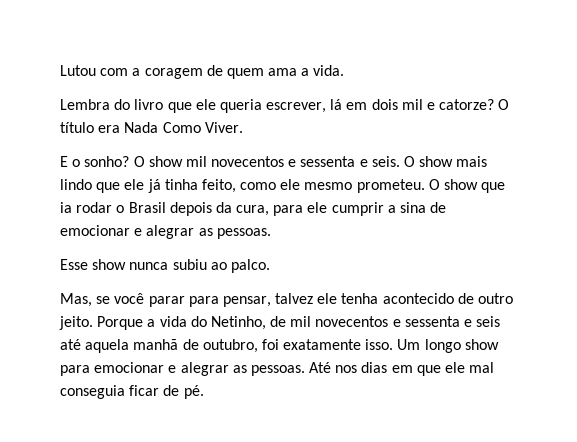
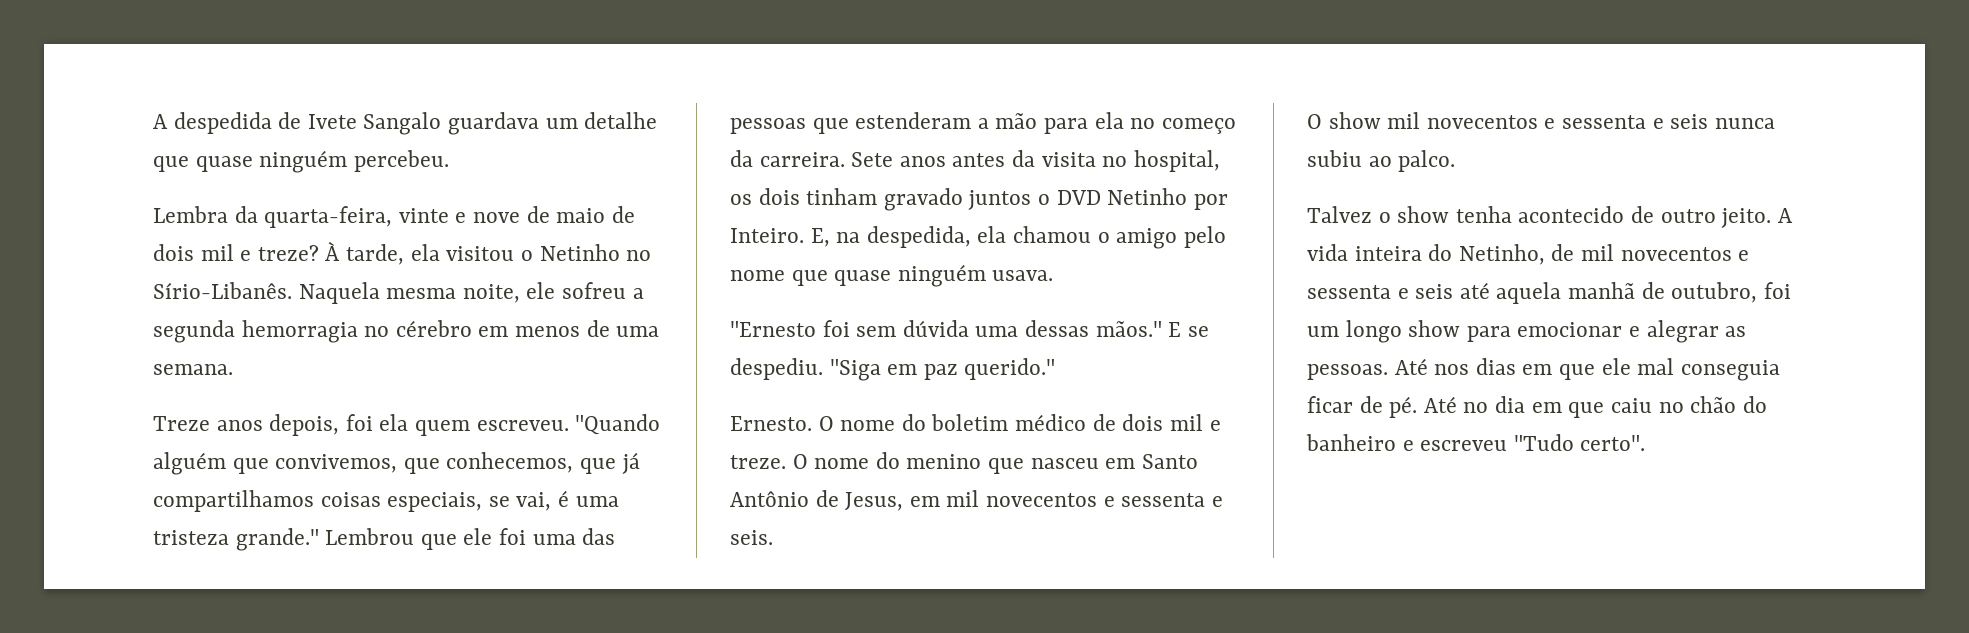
- Lutou com a coragem de quem ama a vida.
- Lembra do livro que ele queria escrever, lá em dois mil e catorze? O título era Nada Como Viver.
- E o sonho? O show mil novecentos e sessenta e seis. O show mais lindo que ele já tinha feito, como ele mesmo prometeu. O show que ia rodar o Brasil depois da cura, para ele cumprir a sina de emocionar e alegrar as pessoas.
- Esse show nunca subiu ao palco.
- Mas, se você parar para pensar, talvez ele tenha acontecido de outro jeito.
+ A despedida de Ivete Sangalo guardava um detalhe que quase ninguém percebeu.
+ Lembra da quarta-feira, vinte e nove de maio de dois mil e treze? À tarde, ela visitou o Netinho no Sírio-Libanês. Naquela mesma noite, ele sofreu a segunda hemorragia no cérebro em menos de uma semana.
+ Treze anos depois, foi ela quem escreveu. "Quando alguém que convivemos, que conhecemos, que já compartilhamos coisas especiais, se vai, é uma tristeza grande." Lembrou que ele foi uma das pessoas que estenderam a mão para ela no começo da carreira. Sete anos antes da visita no hospital, os dois tinham gravado juntos o DVD Netinho por Inteiro. E, na despedida, ela chamou o amigo pelo nome que quase ninguém usava.
+ "Ernesto foi sem dúvida uma dessas mãos." E se despediu. "Siga em paz querido."
+ Ernesto. O nome do boletim médico de dois mil e treze. O nome do menino que nasceu em Santo Antônio de Jesus, em mil novecentos e sessenta e seis.
+ O show mil novecentos e sessenta e seis nunca subiu ao palco.
+ Talvez o show tenha acontecido de outro jeito.
- Porque a vida do Netinho, de mil novecentos e sessenta e seis até aquela manhã de outubro, foi exatamente isso. Um longo show para emocionar e alegrar as pessoas.
+ A vida inteira do Netinho, de mil novecentos e sessenta e seis até aquela manhã de outubro, foi um longo show para emocionar e alegrar as pessoas.
+ Até no dia em que caiu no chão do banheiro e escreveu "Tudo certo".

